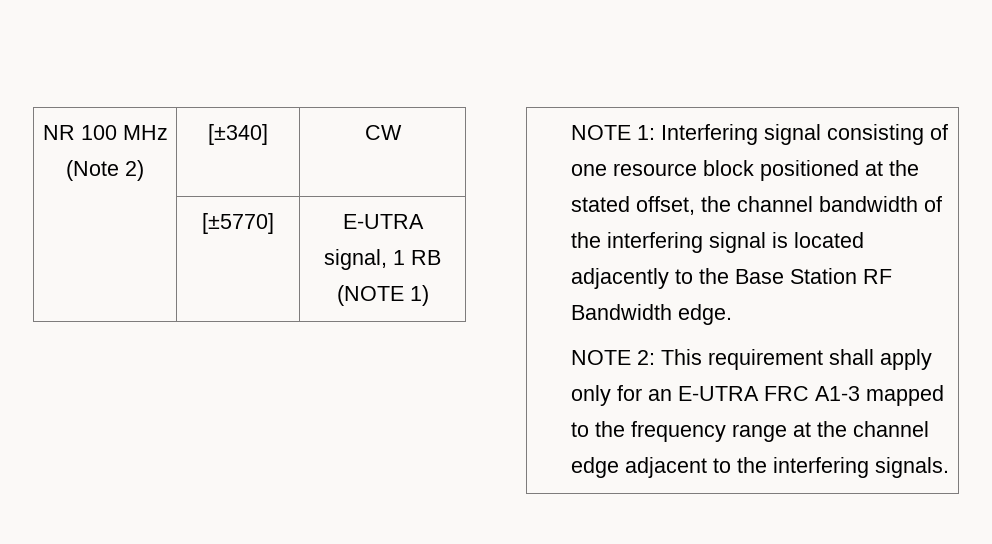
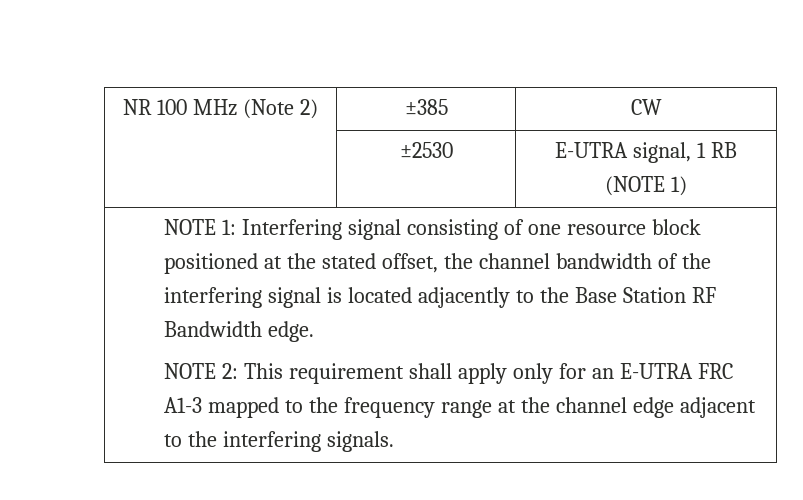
- NR 100 MHz (Note 2) | [±340] | CW
+ NR 100 MHz (Note 2) | ±385 | CW
- | [±5770] | E-UTRA signal, 1 RB (NOTE 1)
+ | ±2530 | E-UTRA signal, 1 RB (NOTE 1)

